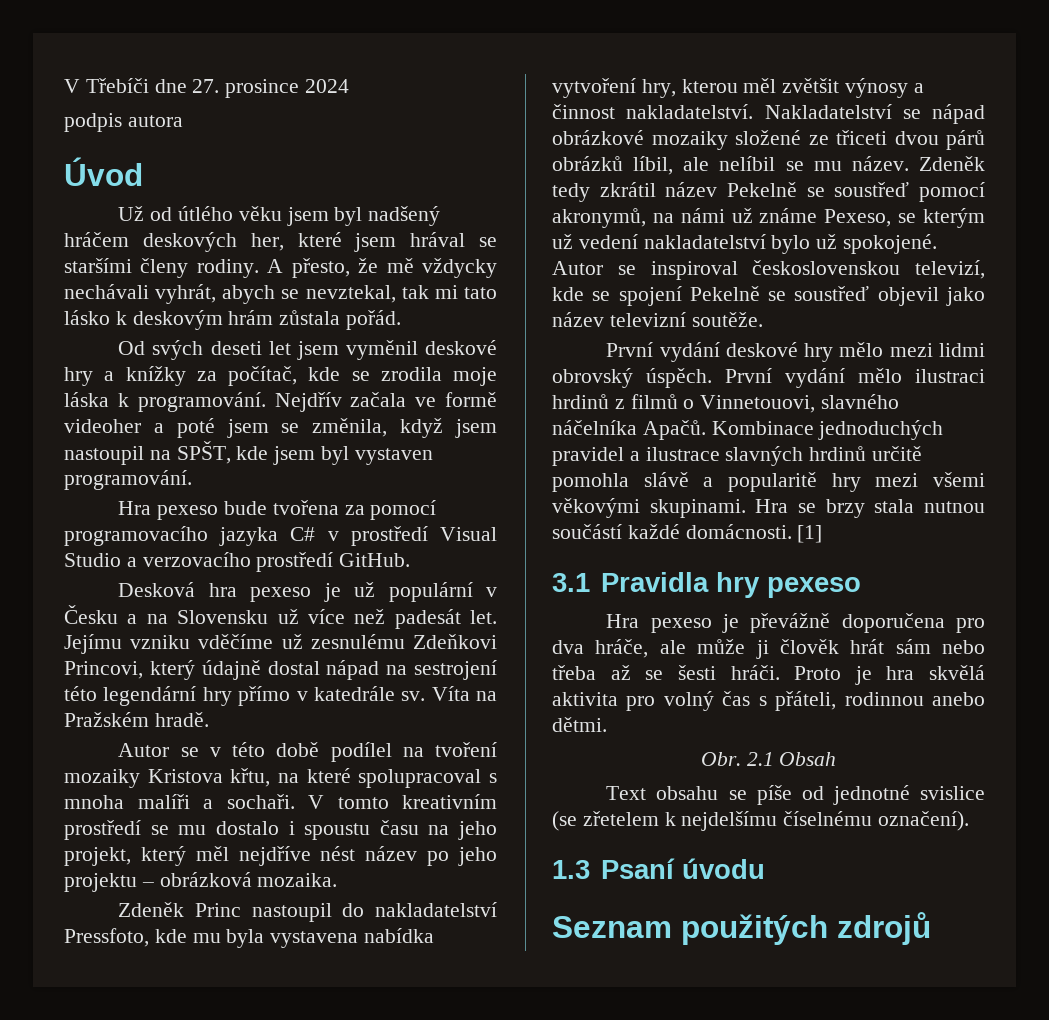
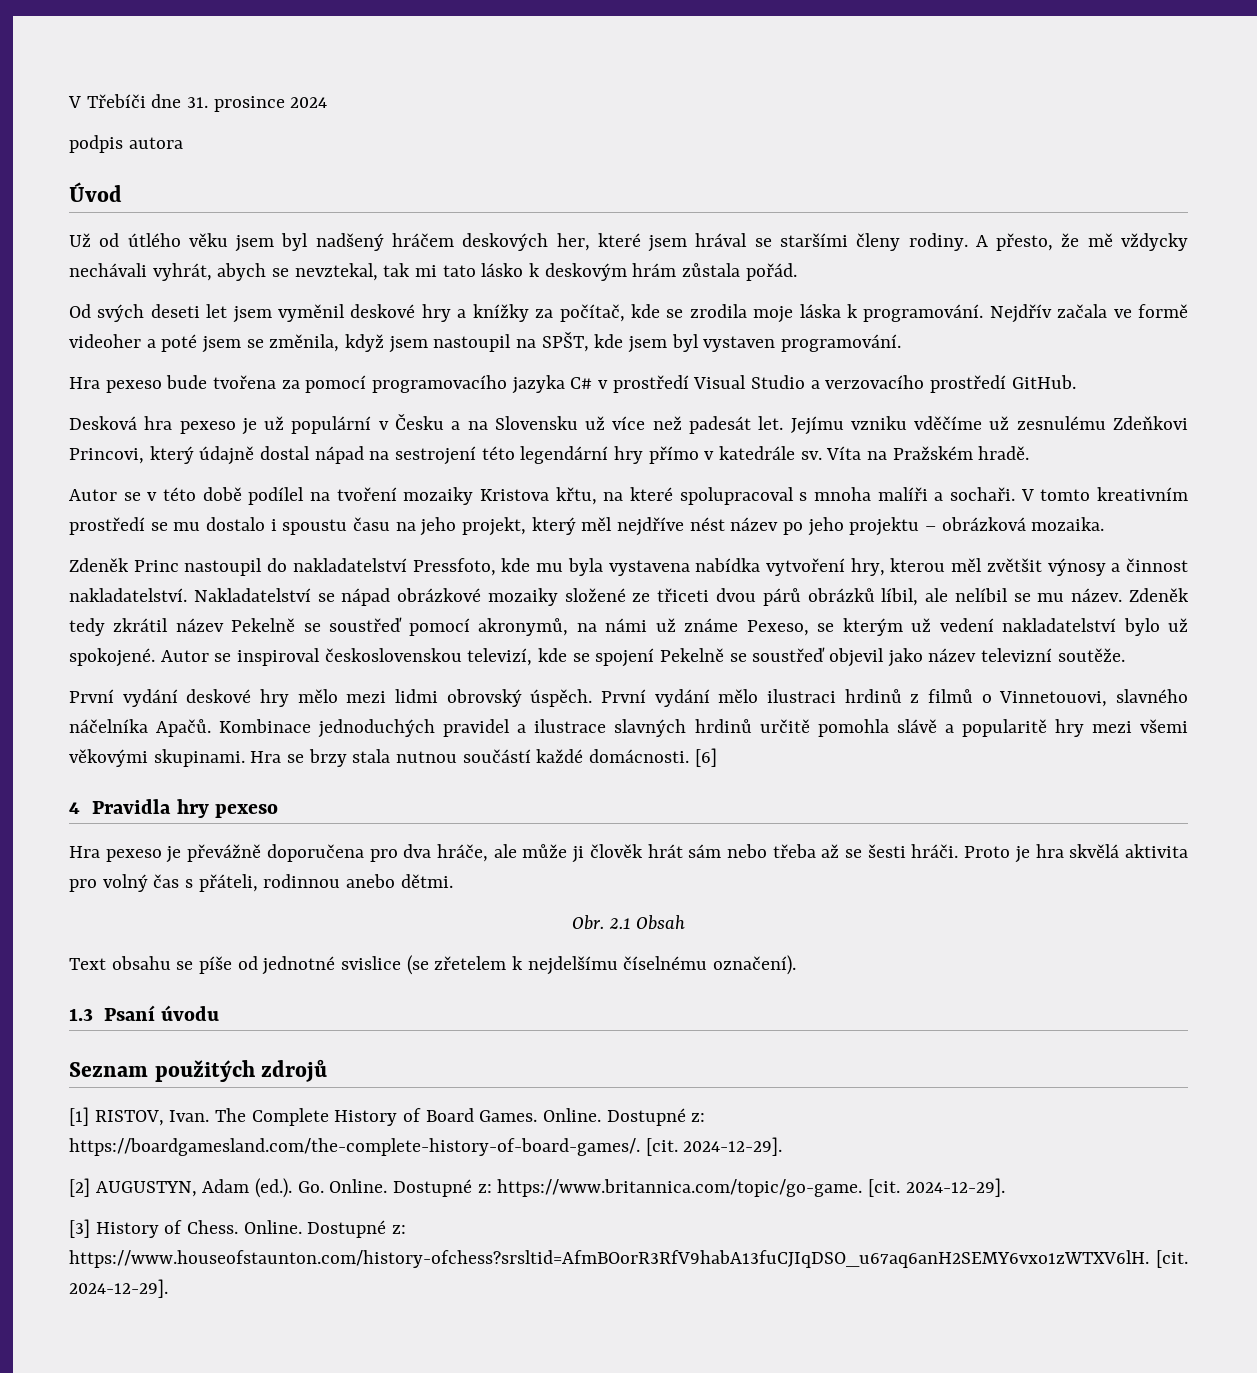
- V Třebíči dne 27. prosince 2024
+ V Třebíči dne 31. prosince 2024
- [1]
- 3.1 Pravidla hry pexeso
+ [6]
+ 4 Pravidla hry pexeso
+ [1] RISTOV, Ivan. The Complete History of Board Games. Online. Dostupné z: https://boardgamesland.com/the-complete-history-of-board-games/. [cit. 2024-12-29].
+ [2] AUGUSTYN, Adam (ed.). Go. Online. Dostupné z: https://www.britannica.com/topic/go-game. [cit. 2024-12-29].
+ [3] History of Chess. Online. Dostupné z: https://www.houseofstaunton.com/history-ofchess?srsltid=AfmBOorR3RfV9habA13fuCJIqDSO_u67aq6anH2SEMY6vxo1zWTXV6lH. [cit. 2024-12-29].

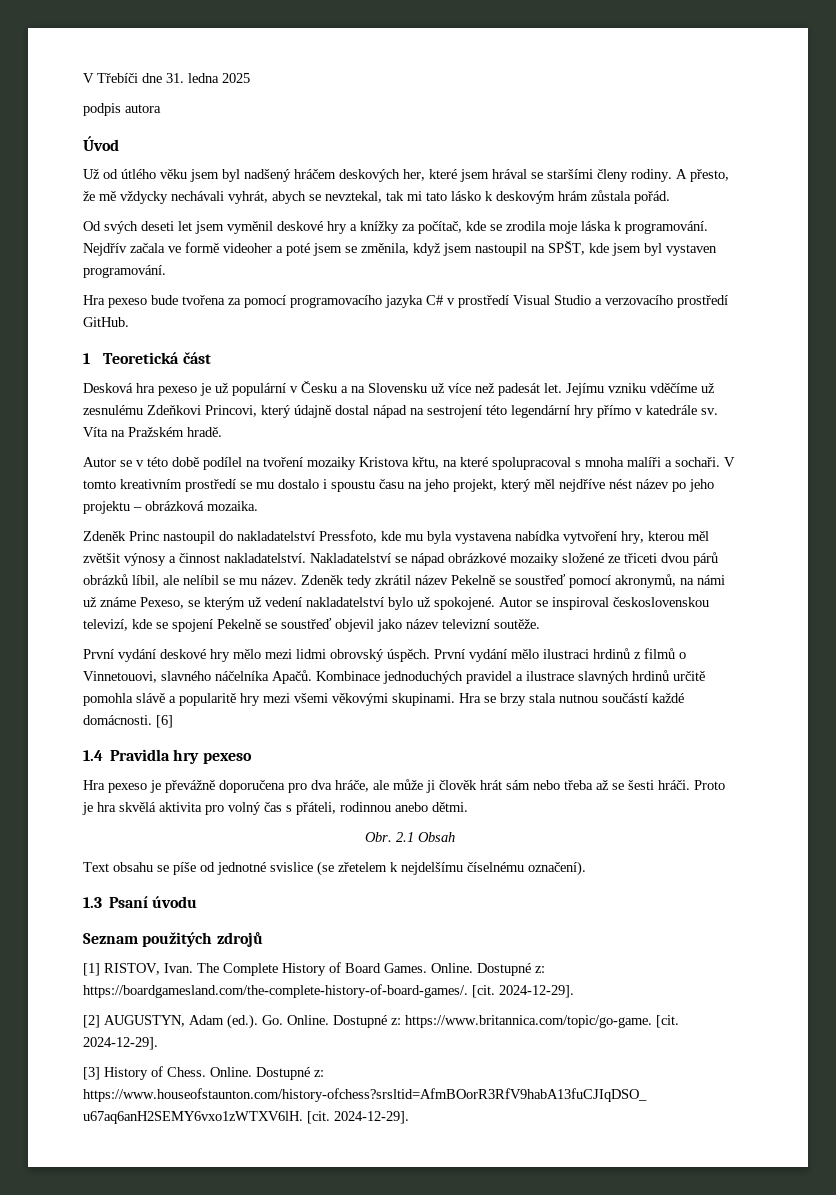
- V Třebíči dne 31. prosince 2024
+ V Třebíči dne 31. ledna 2025
+ 1 Teoretická část
- 4 Pravidla hry pexeso
+ 1.4 Pravidla hry pexeso

